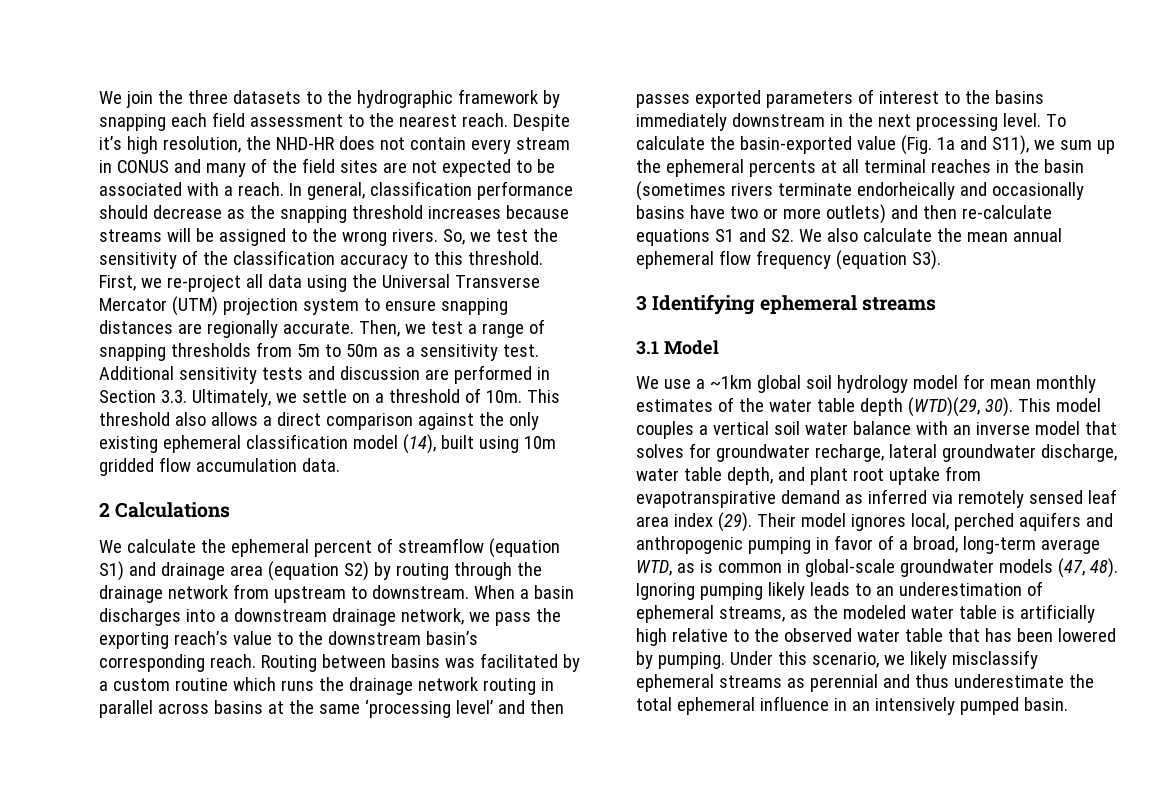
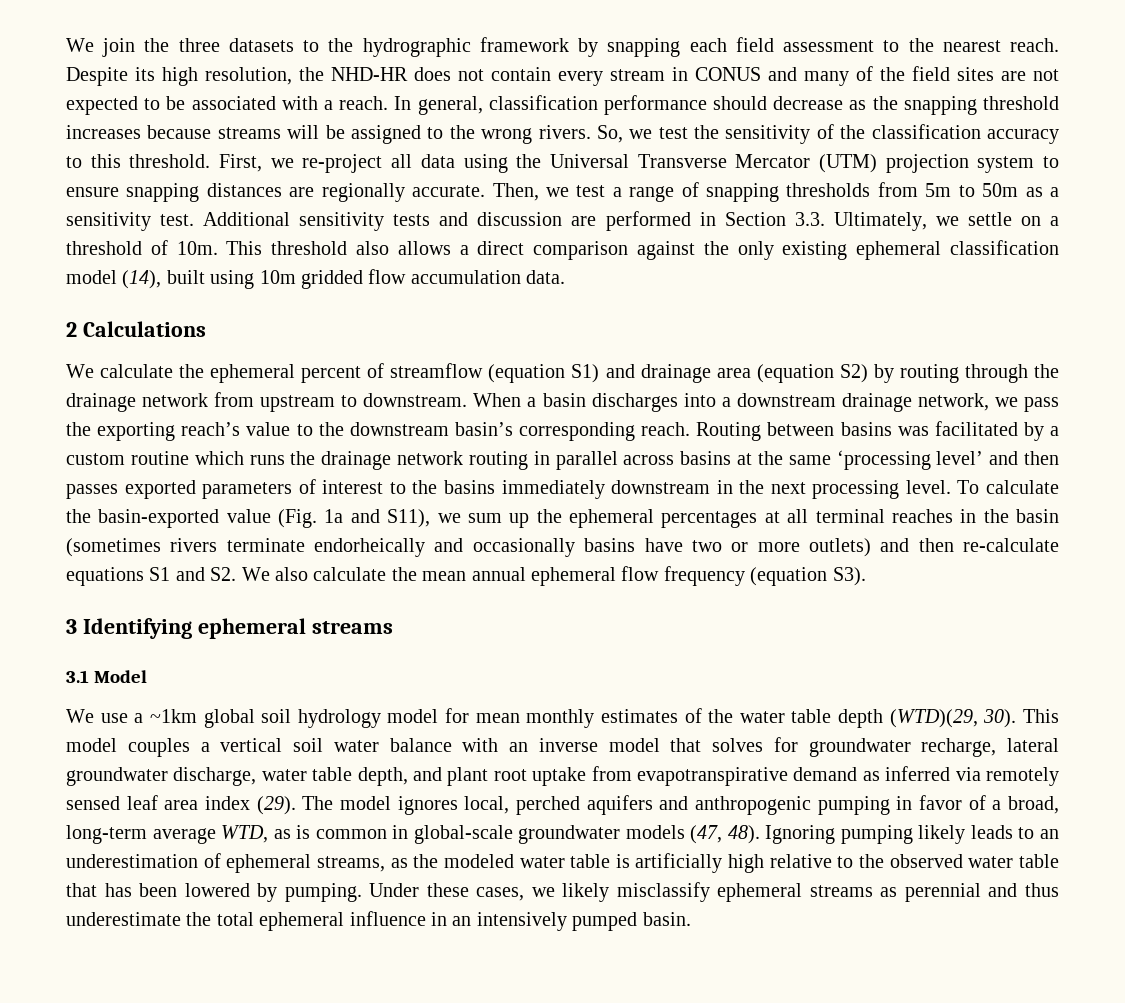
- Despite it’s high resolution, the NHD-HR does not contain every stream in CONUS and many of the field sites are not expected to be associated with a reach.
+ Despite its high resolution, the NHD-HR does not contain every stream in CONUS and many of the field sites are not expected to be associated with a reach.
- To calculate the basin-exported value (Fig. 1a and S11), we sum up the ephemeral percents at all terminal reaches in the basin (sometimes rivers terminate endorheically and occasionally basins have two or more outlets) and then re-calculate equations S1 and S2. We also calculate the mean annual ephemeral flow frequency (equation S3).
+ To calculate the basin-exported value (Fig. 1a and S11), we sum up the ephemeral percentages at all terminal reaches in the basin (sometimes rivers terminate endorheically and occasionally basins have two or more outlets) and then re-calculate equations S1 and S2. We also calculate the mean annual ephemeral flow frequency (equation S3).
- Their model ignores local, perched aquifers and anthropogenic pumping in favor of a broad, long-term average WTD, as is common in global-scale groundwater models (47, 48).
+ The model ignores local, perched aquifers and anthropogenic pumping in favor of a broad, long-term average WTD, as is common in global-scale groundwater models (47, 48).
- Under this scenario, we likely misclassify ephemeral streams as perennial and thus underestimate the total ephemeral influence in an intensively pumped basin.
+ Under these cases, we likely misclassify ephemeral streams as perennial and thus underestimate the total ephemeral influence in an intensively pumped basin.

